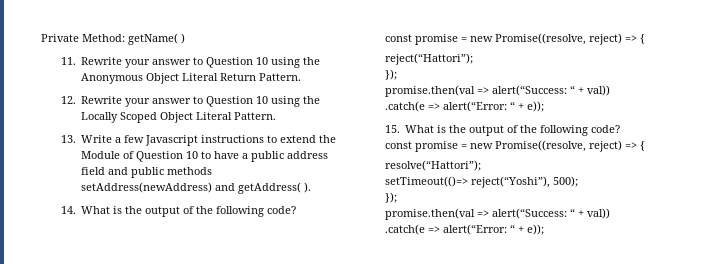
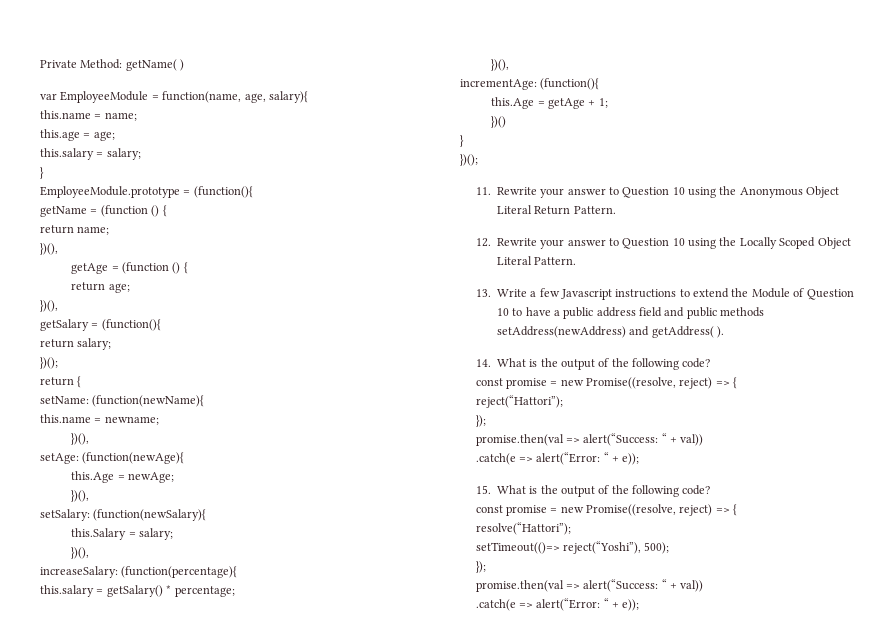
+ var EmployeeModule = function(name, age, salary){
+ this.name = name;
+ this.age = age;
+ this.salary = salary;
+ }
+ EmployeeModule.prototype = (function(){
+ getName = (function () {
+ return name;
+ })(),
+ getAge = (function () {
+ return age;
+ })(),
+ getSalary = (function(){
+ return salary;
+ })();
+ return {
+ setName: (function(newName){
+ this.name = newname;
+ })(),
+ setAge: (function(newAge){
+ this.Age = newAge;
+ })(),
+ setSalary: (function(newSalary){
+ this.Salary = salary;
+ })(),
+ increaseSalary: (function(percentage){
+ this.salary = getSalary() * percentage;
+ })(),
+ incrementAge: (function(){
+ this.Age = getAge + 1;
+ })()
+ }
+ })();

